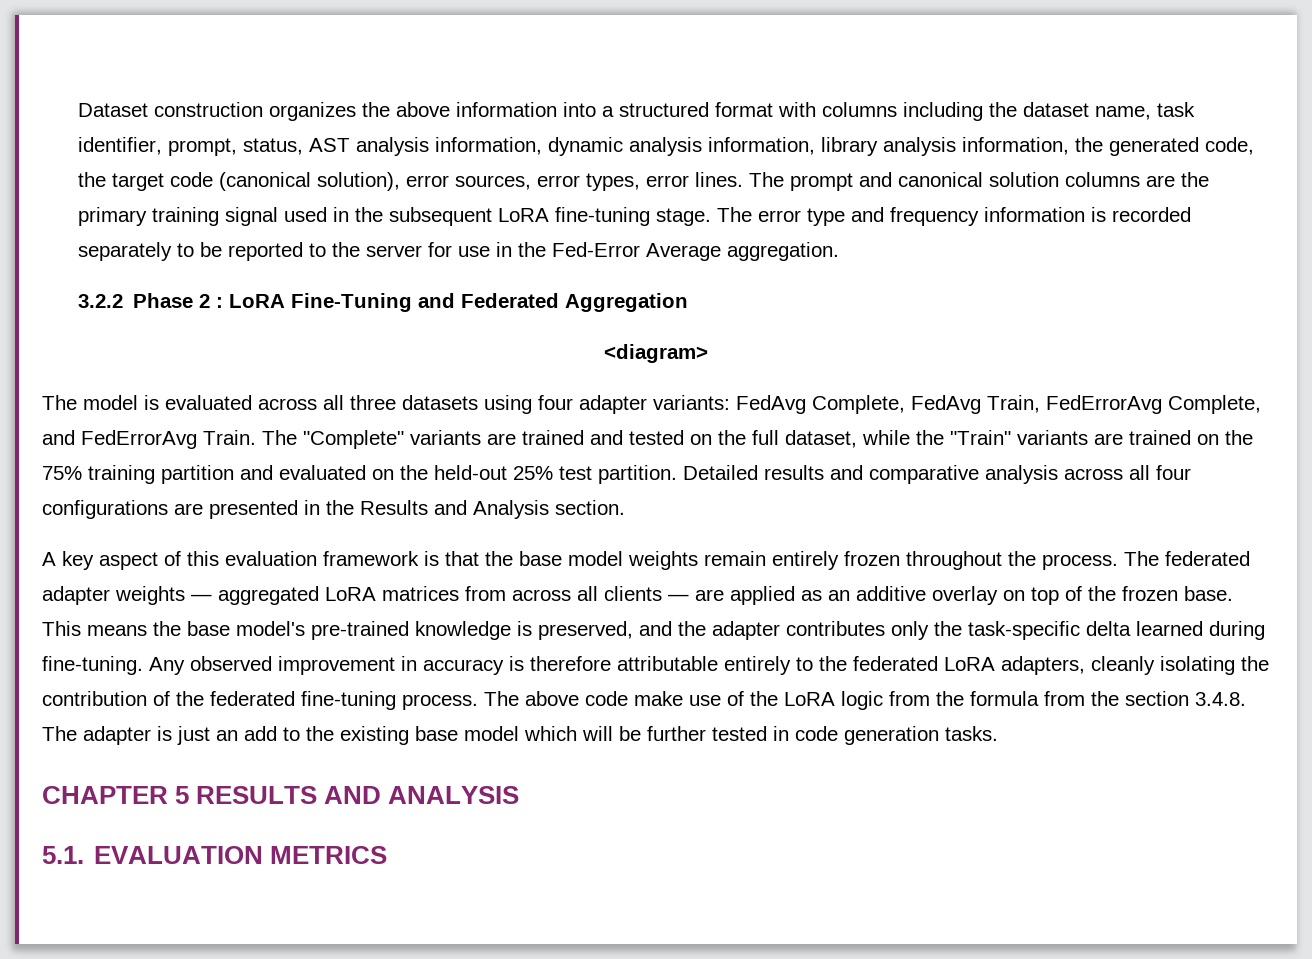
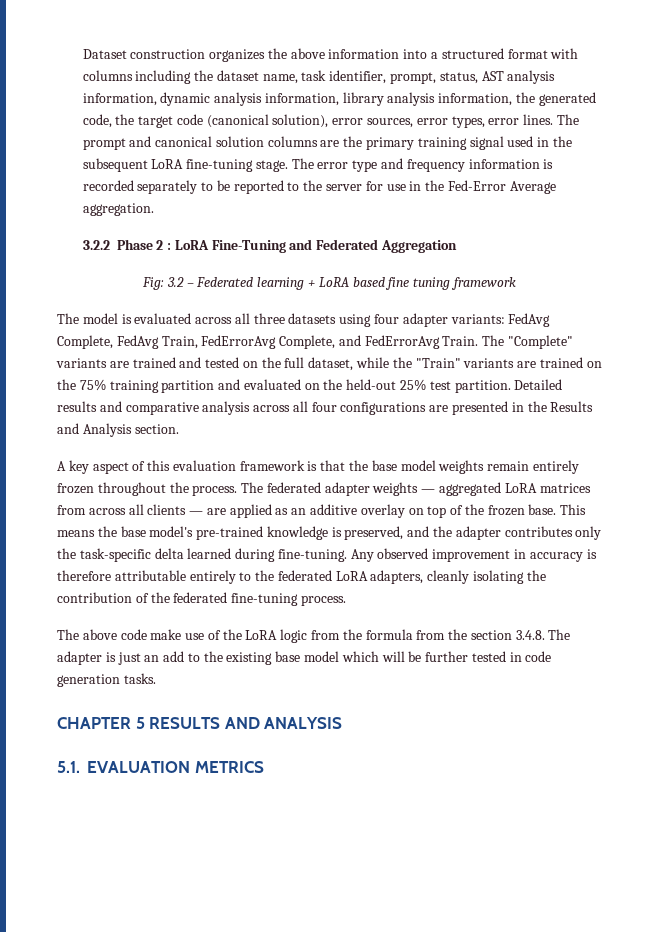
- <diagram>
+ Fig: 3.2 – Federated learning + LoRA based fine tuning framework
- Any observed improvement in accuracy is therefore attributable entirely to the federated LoRA adapters, cleanly isolating the contribution of the federated fine-tuning process. The above code make use of the LoRA logic from the formula from the section 3.4.8. The adapter is just an add to the existing base model which will be further tested in code generation tasks.
+ Any observed improvement in accuracy is therefore attributable entirely to the federated LoRA adapters, cleanly isolating the contribution of the federated fine-tuning process.
+ The above code make use of the LoRA logic from the formula from the section 3.4.8. The adapter is just an add to the existing base model which will be further tested in code generation tasks.

